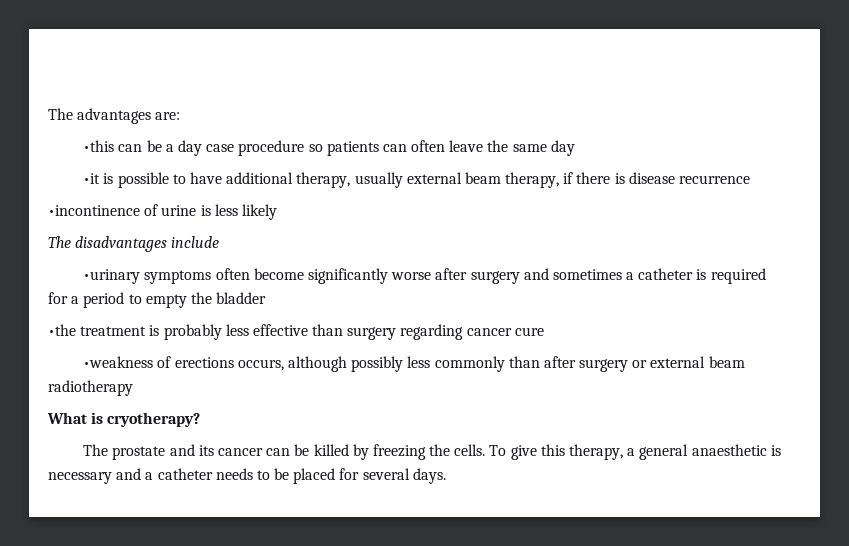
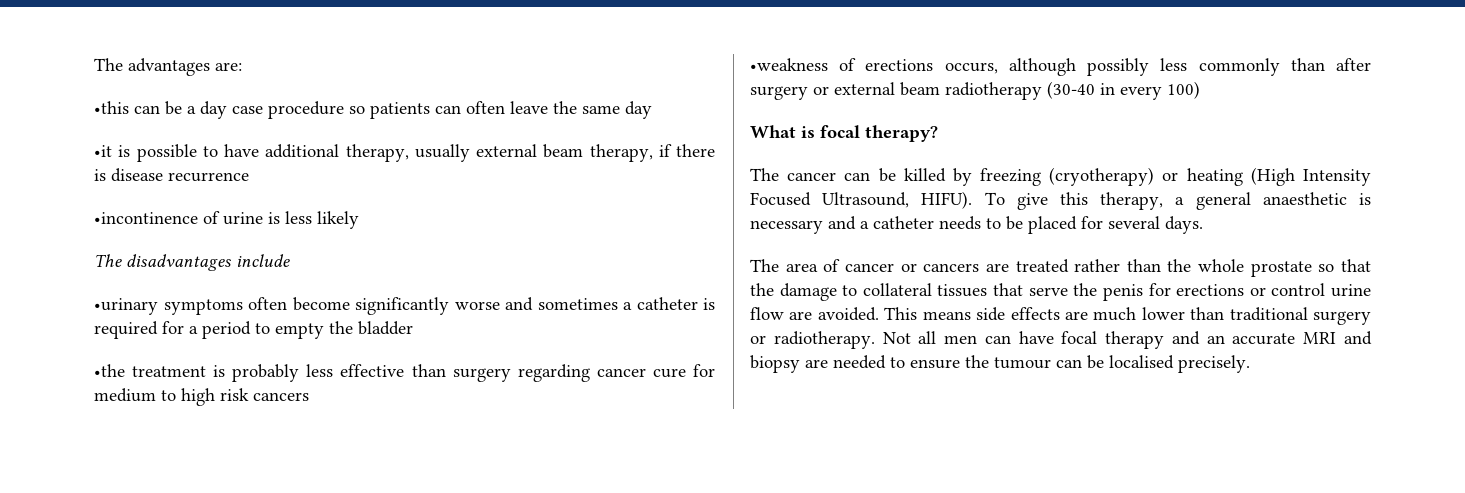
- •urinary symptoms often become significantly worse after surgery and sometimes a catheter is required for a period to empty the bladder
+ •urinary symptoms often become significantly worse and sometimes a catheter is required for a period to empty the bladder
- •the treatment is probably less effective than surgery regarding cancer cure
+ •the treatment is probably less effective than surgery regarding cancer cure for medium to high risk cancers
- •weakness of erections occurs, although possibly less commonly than after surgery or external beam radiotherapy
+ •weakness of erections occurs, although possibly less commonly than after surgery or external beam radiotherapy (30-40 in every 100)
- What is cryotherapy?
- The prostate and its cancer can be killed by freezing the cells.
+ What is focal therapy?
+ The cancer can be killed by freezing (cryotherapy) or heating (High Intensity Focused Ultrasound, HIFU).
+ The area of cancer or cancers are treated rather than the whole prostate so that the damage to collateral tissues that serve the penis for erections or control urine flow are avoided. This means side effects are much lower than traditional surgery or radiotherapy. Not all men can have focal therapy and an accurate MRI and biopsy are needed to ensure the tumour can be localised precisely.

